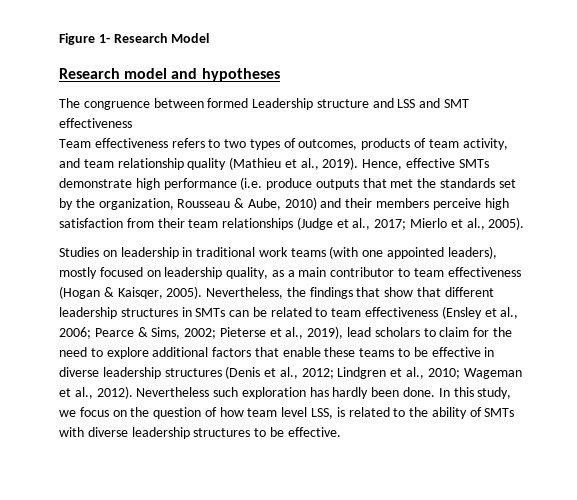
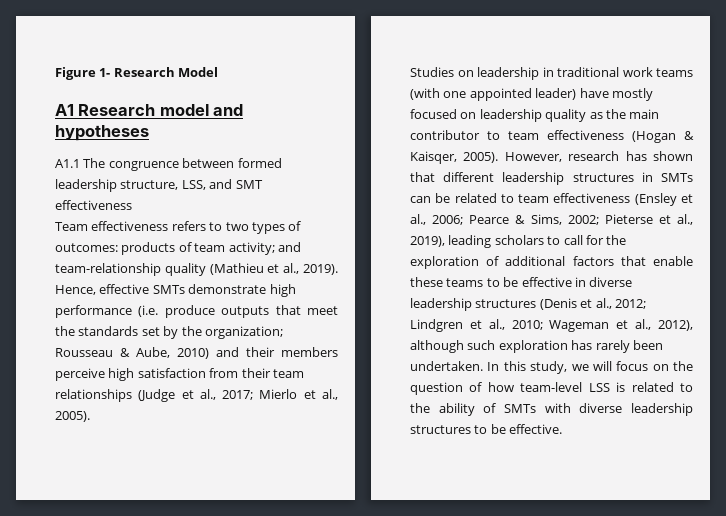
- Research model and hypotheses
+ A1 Research model and hypotheses
- The congruence between formed Leadership structure and LSS and SMT effectiveness
+ A1.1 The congruence between formed leadership structure, LSS, and SMT effectiveness
- Team effectiveness refers to two types of outcomes, products of team activity, and team relationship quality (Mathieu et al., 2019).
+ Team effectiveness refers to two types of outcomes: products of team activity; and team-relationship quality (Mathieu et al., 2019).
- Hence, effective SMTs demonstrate high performance (i.e. produce outputs that met the standards set by the organization, Rousseau & Aube, 2010) and their members perceive high satisfaction from their team relationships (Judge et al., 2017; Mierlo et al., 2005).
+ Hence, effective SMTs demonstrate high performance (i.e. produce outputs that meet the standards set by the organization; Rousseau & Aube, 2010) and their members perceive high satisfaction from their team relationships (Judge et al., 2017; Mierlo et al., 2005).
- Studies on leadership in traditional work teams (with one appointed leaders), mostly focused on leadership quality, as a main contributor to team effectiveness (Hogan & Kaisqer, 2005).
+ Studies on leadership in traditional work teams (with one appointed leader) have mostly focused on leadership quality as the main contributor to team effectiveness (Hogan & Kaisqer, 2005).
- Nevertheless, the findings that show that different leadership structures in SMTs can be related to team effectiveness (Ensley et al., 2006; Pearce & Sims, 2002; Pieterse et al., 2019), lead scholars to claim for the need to explore additional factors that enable these teams to be effective in diverse leadership structures (Denis et al., 2012; Lindgren et al., 2010; Wageman et al., 2012). Nevertheless such exploration has hardly been done.
+ However, research has shown that different leadership structures in SMTs can be related to team effectiveness (Ensley et al., 2006; Pearce & Sims, 2002; Pieterse et al., 2019), leading scholars to call for the exploration of additional factors that enable these teams to be effective in diverse leadership structures (Denis et al., 2012; Lindgren et al., 2010; Wageman et al., 2012), although such exploration has rarely been undertaken.
- In this study, we focus on the question of how team level LSS, is related to the ability of SMTs with diverse leadership structures to be effective.
+ In this study, we will focus on the question of how team-level LSS is related to the ability of SMTs with diverse leadership structures to be effective.

